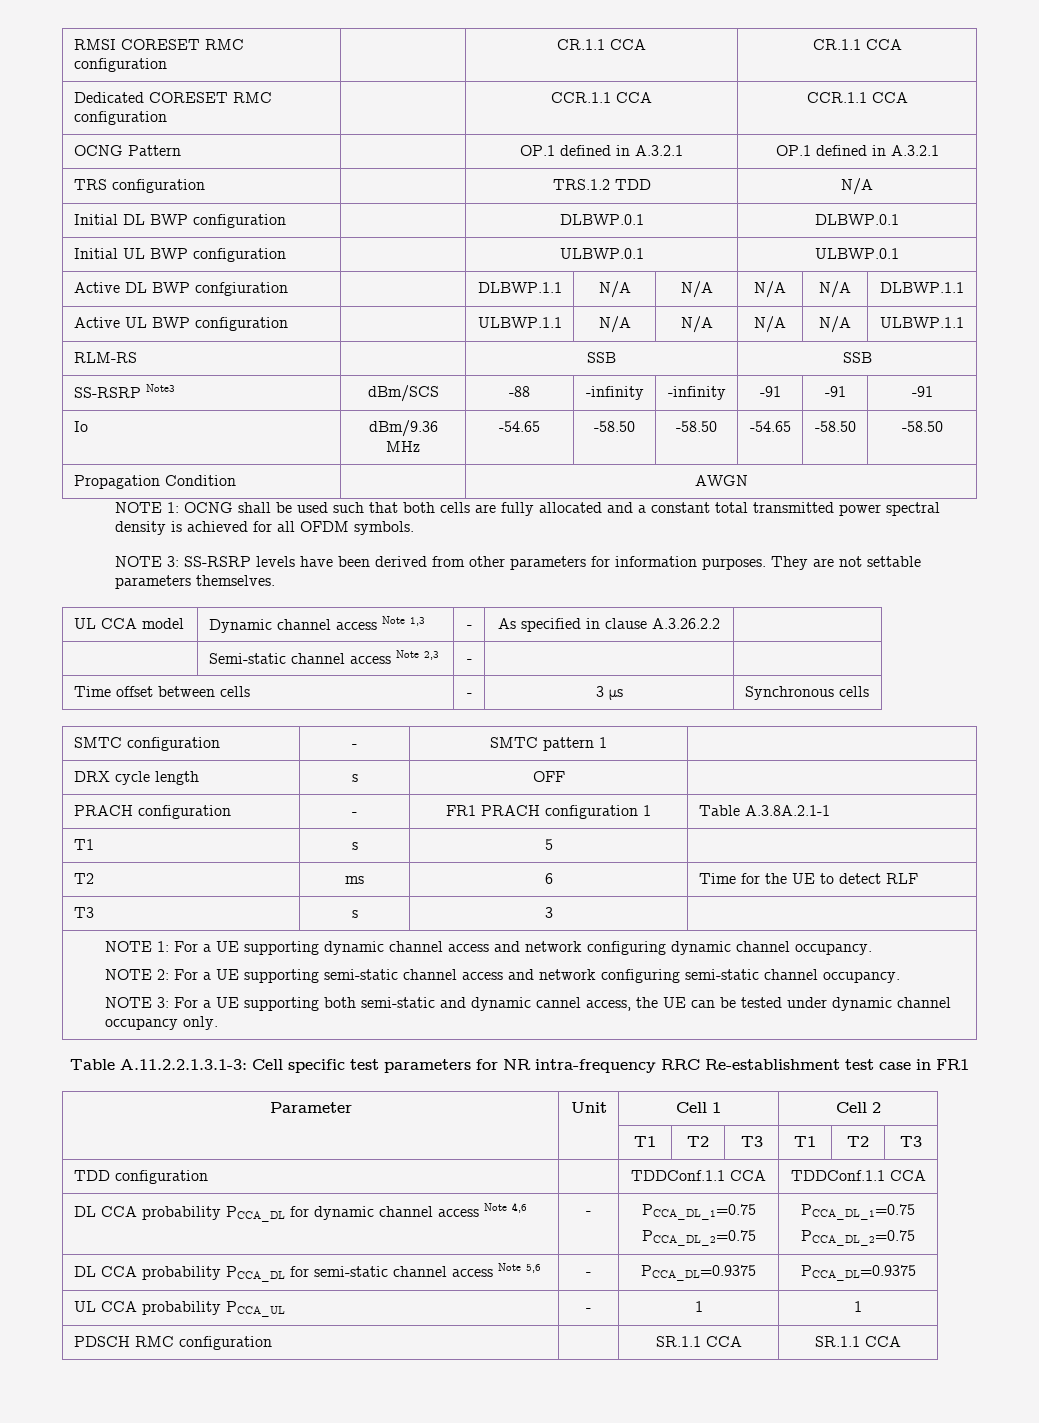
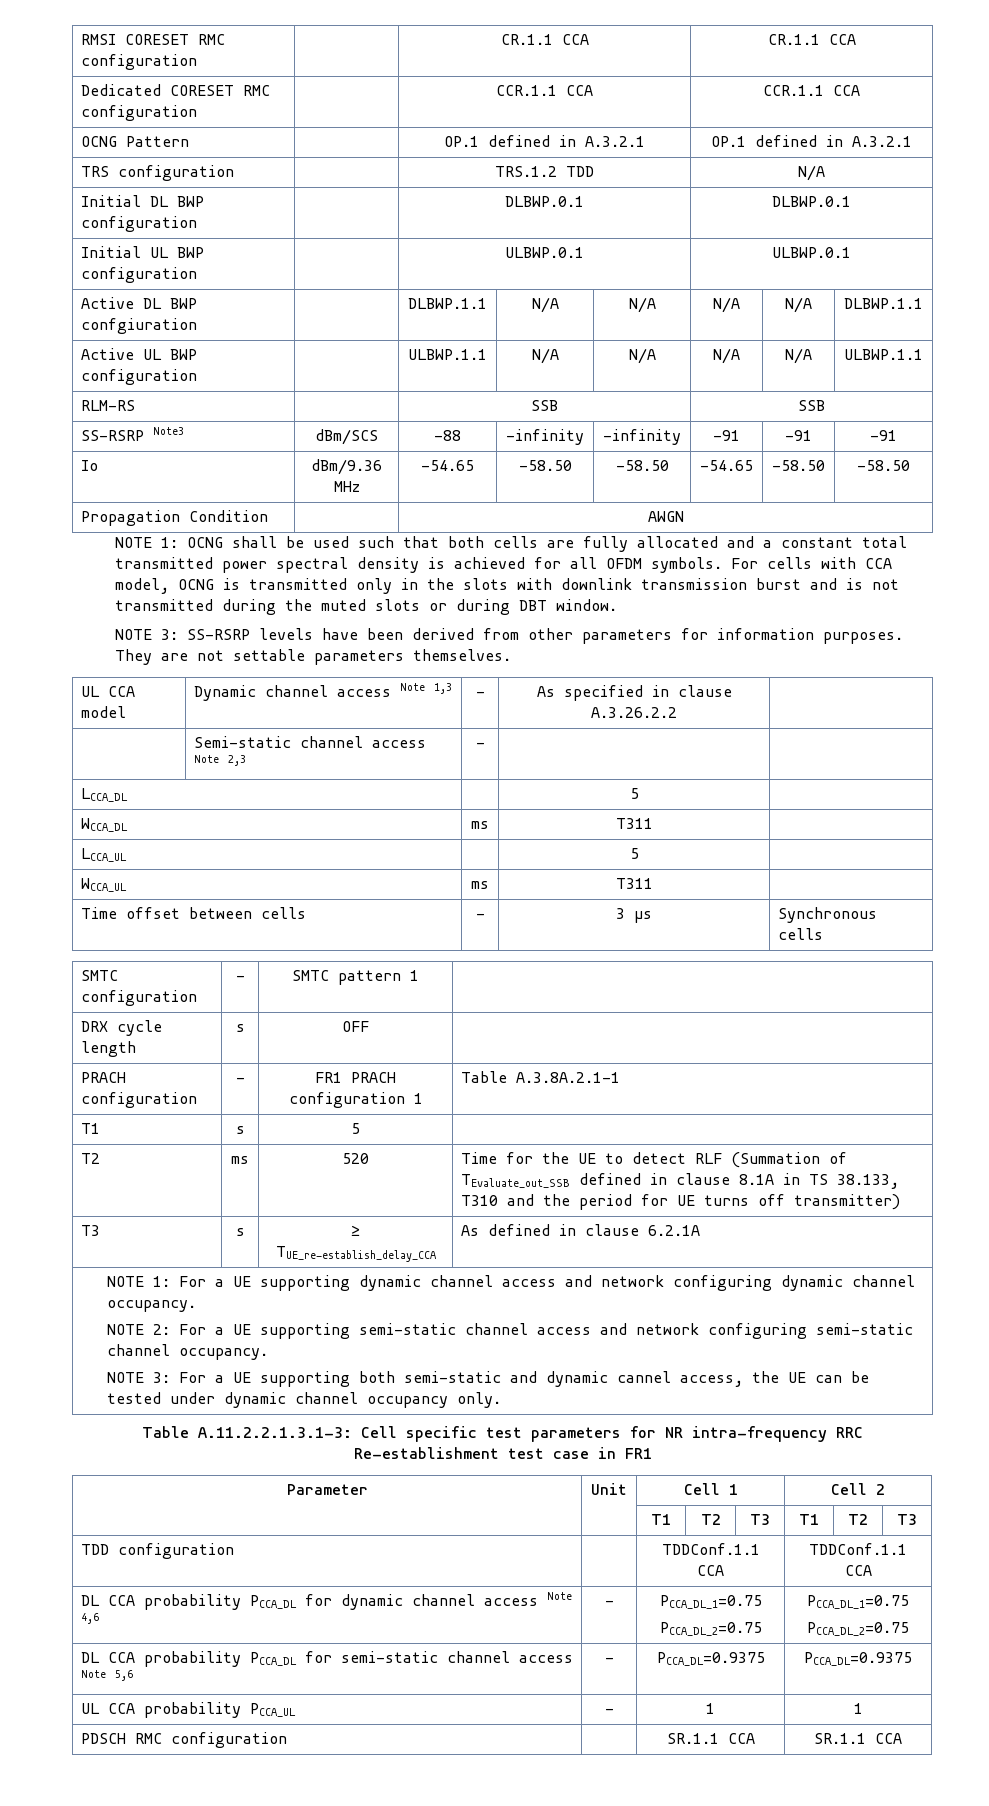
+ For cells with CCA model, OCNG is transmitted only in the slots with downlink transmission burst and is not transmitted during the muted slots or during DBT window.
+ LCCA_DL | | 5 |
+ WCCA_DL | ms | T311 |
+ LCCA_UL | | 5 |
+ WCCA_UL | ms | T311 |
- T2 | ms | 6 | Time for the UE to detect RLF
- T3 | s | 3 |
+ T2 | ms | 520 | Time for the UE to detect RLF (Summation of TEvaluate_out_SSB defined in clause 8.1A in TS 38.133, T310 and the period for UE turns off transmitter)
+ T3 | s | ≥ TUE_re-establish_delay_CCA | As defined in clause 6.2.1A

